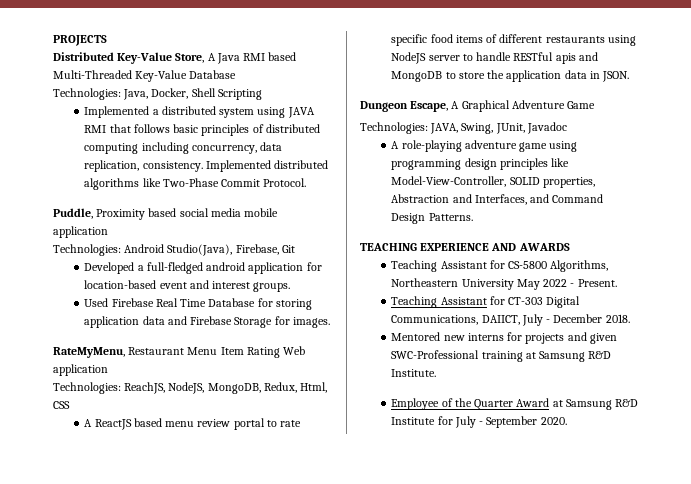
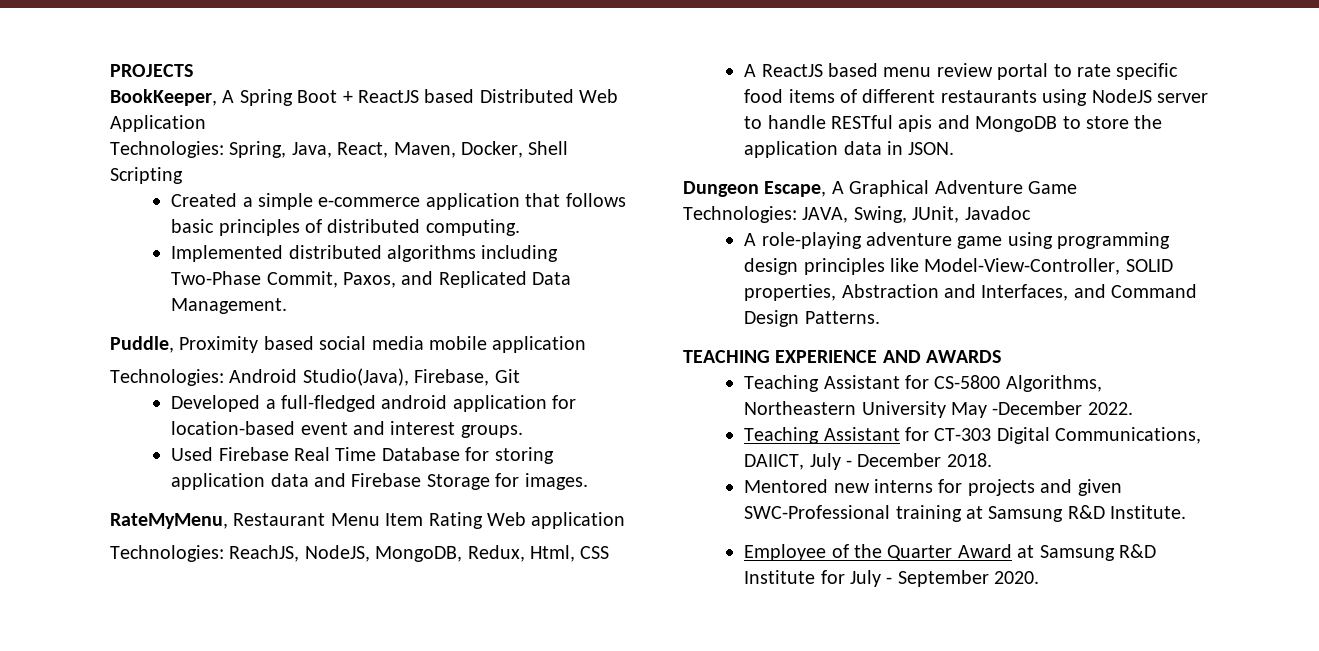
- Distributed Key-Value Store, A Java RMI based Multi-Threaded Key-Value Database
- Technologies: Java, Docker, Shell Scripting
- Implemented a distributed system using JAVA RMI that follows basic principles of distributed computing including concurrency, data replication, consistency. Implemented distributed algorithms like Two-Phase Commit Protocol.
+ BookKeeper, A Spring Boot + ReactJS based Distributed Web Application
+ Technologies: Spring, Java, React, Maven, Docker, Shell Scripting
+ Created a simple e-commerce application that follows basic principles of distributed computing.
+ Implemented distributed algorithms including Two-Phase Commit, Paxos, and Replicated Data Management.
- Teaching Assistant for CS-5800 Algorithms, Northeastern University May 2022 - Present.
+ Teaching Assistant for CS-5800 Algorithms, Northeastern University May -December 2022.

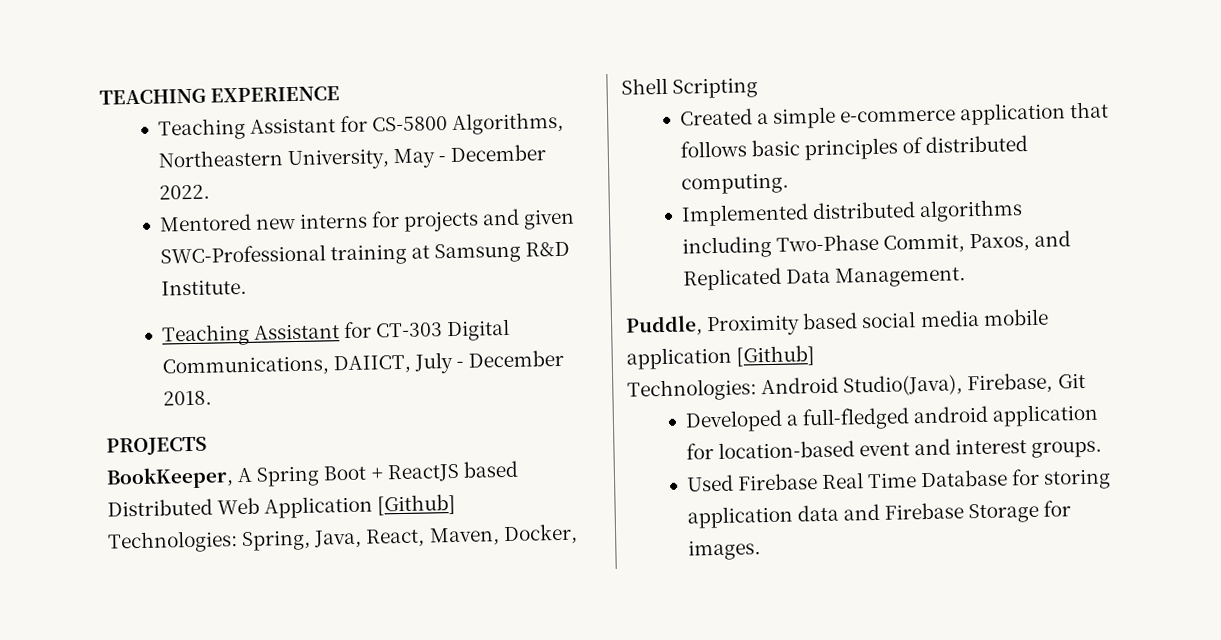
+ TEACHING EXPERIENCE
+ Teaching Assistant for CS-5800 Algorithms, Northeastern University, May - December 2022.
+ Mentored new interns for projects and given SWC-Professional training at Samsung R&D Institute.
+ Teaching Assistant for CT-303 Digital Communications, DAIICT, July - December 2018.
- BookKeeper, A Spring Boot + ReactJS based Distributed Web Application
+ BookKeeper, A Spring Boot + ReactJS based Distributed Web Application [Github]
- Puddle, Proximity based social media mobile application
+ Puddle, Proximity based social media mobile application [Github]
- RateMyMenu, Restaurant Menu Item Rating Web application
- Technologies: ReachJS, NodeJS, MongoDB, Redux, Html, CSS
- A ReactJS based menu review portal to rate specific food items of different restaurants using NodeJS server to handle RESTful apis and MongoDB to store the application data in JSON.
- Dungeon Escape, A Graphical Adventure Game
- Technologies: JAVA, Swing, JUnit, Javadoc
- A role-playing adventure game using programming design principles like Model-View-Controller, SOLID properties, Abstraction and Interfaces, and Command Design Patterns.
- TEACHING EXPERIENCE AND AWARDS
- Teaching Assistant for CS-5800 Algorithms, Northeastern University May -December 2022.
- Teaching Assistant for CT-303 Digital Communications, DAIICT, July - December 2018.
- Mentored new interns for projects and given SWC-Professional training at Samsung R&D Institute.
- Employee of the Quarter Award at Samsung R&D Institute for July - September 2020.

